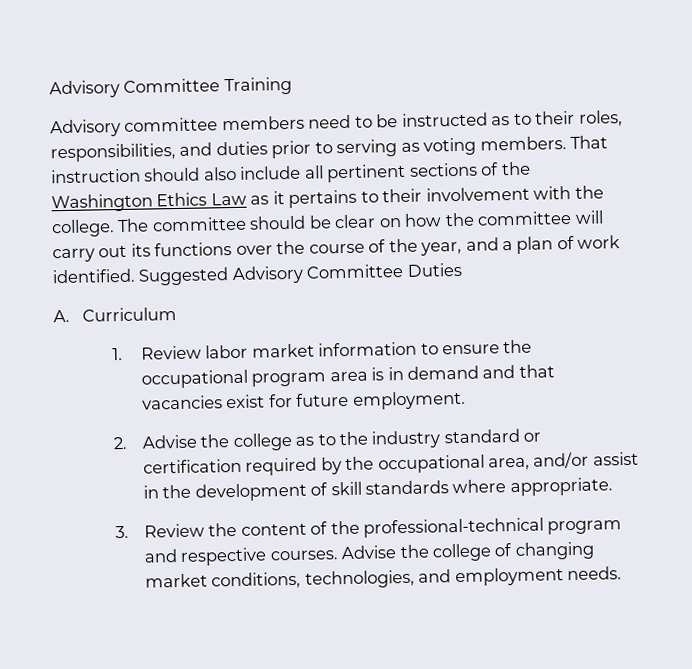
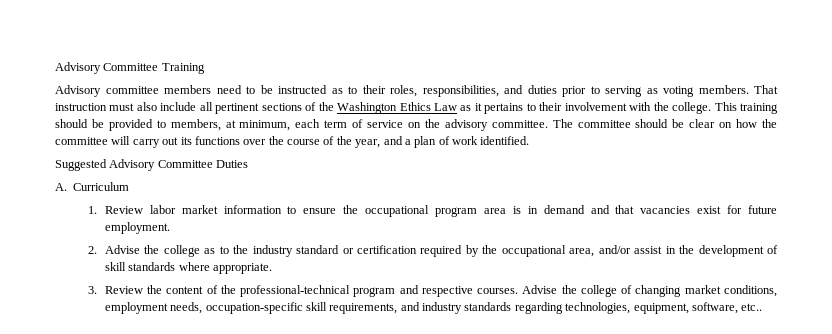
- That instruction should also include all pertinent sections of the Washington Ethics Law as it pertains to their involvement with the college.
+ That instruction must also include all pertinent sections of the Washington Ethics Law as it pertains to their involvement with the college.
+ This training should be provided to members, at minimum, each term of service on the advisory committee.
- The committee should be clear on how the committee will carry out its functions over the course of the year, and a plan of work identified. Suggested Advisory Committee Duties
+ The committee should be clear on how the committee will carry out its functions over the course of the year, and a plan of work identified.
+ Suggested Advisory Committee Duties
- Advise the college of changing market conditions, technologies, and employment needs.
+ Advise the college of changing market conditions, employment needs, occupation-specific skill requirements, and industry standards regarding technologies, equipment, software, etc..

